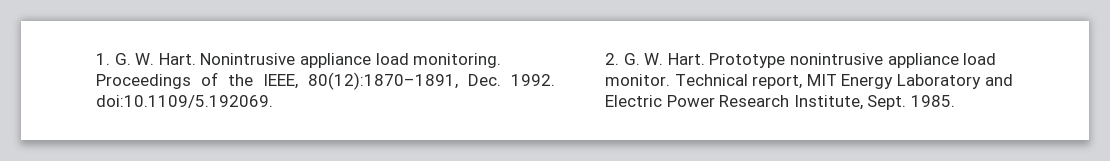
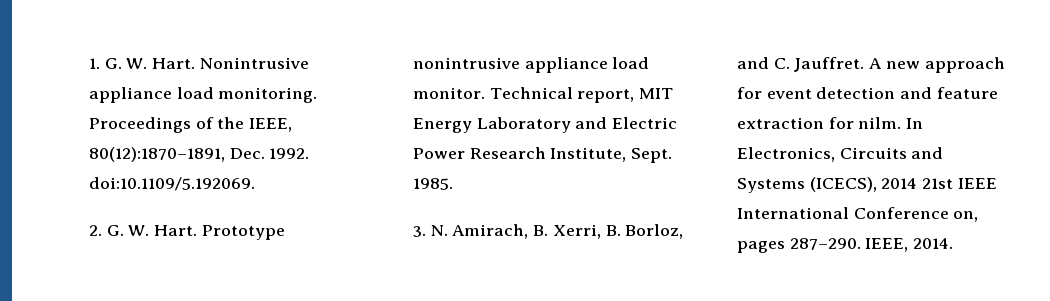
+ 3. N. Amirach, B. Xerri, B. Borloz, and C. Jauffret. A new approach for event detection and feature extraction for nilm. In Electronics, Circuits and Systems (ICECS), 2014 21st IEEE International Conference on, pages 287–290. IEEE, 2014.

